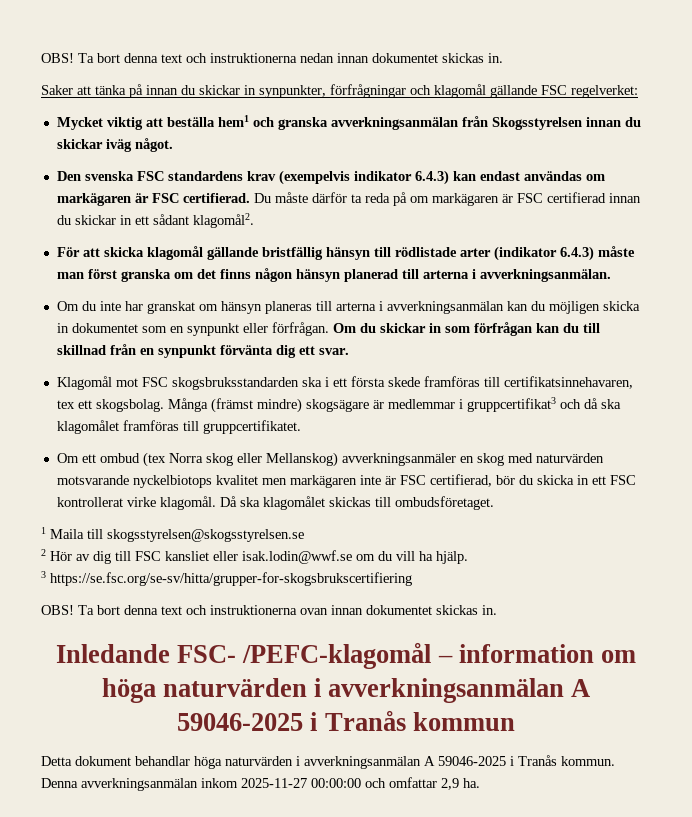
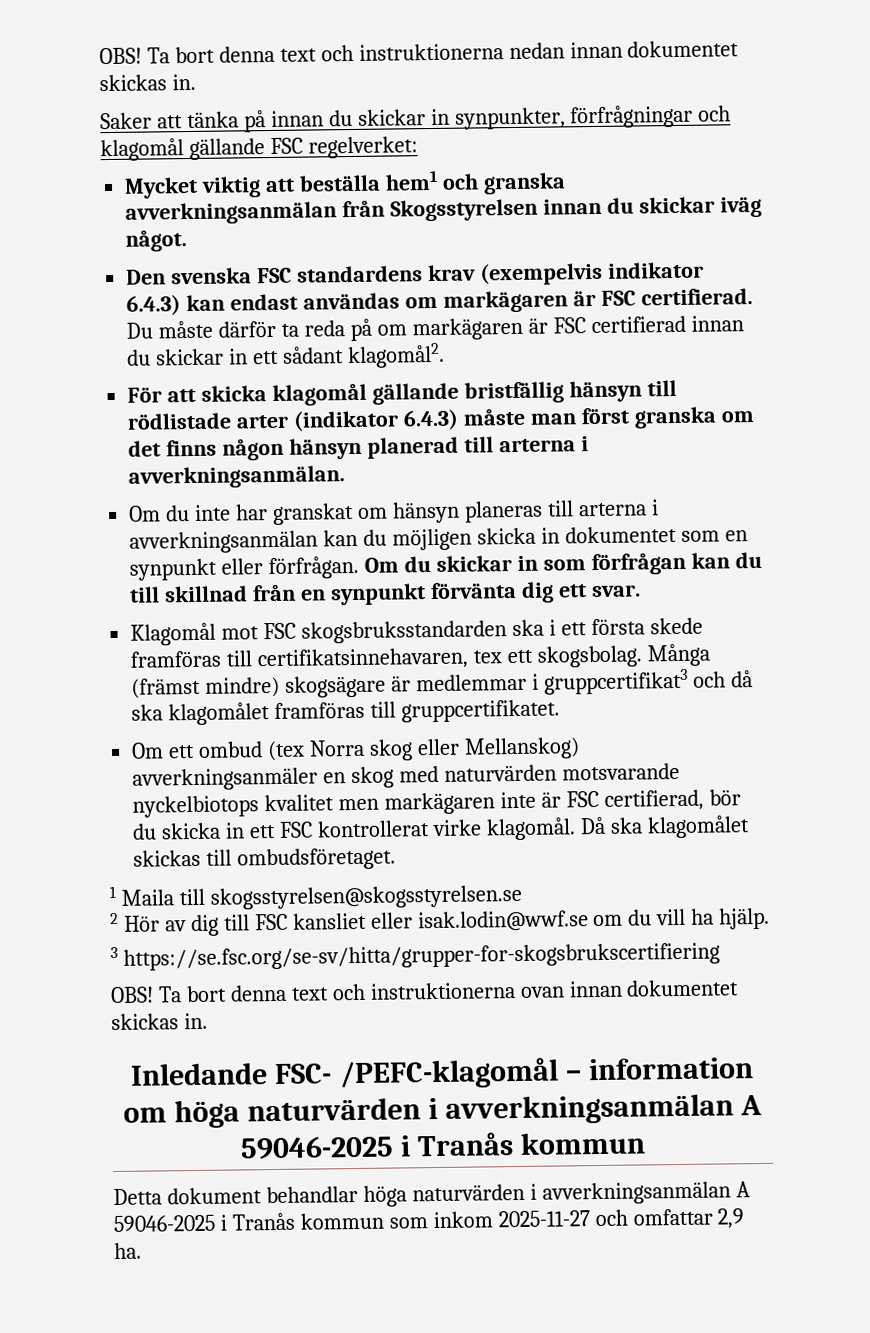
- Detta dokument behandlar höga naturvärden i avverkningsanmälan A 59046-2025 i Tranås kommun. Denna avverkningsanmälan inkom 2025-11-27 00:00:00 och omfattar 2,9 ha.
+ Detta dokument behandlar höga naturvärden i avverkningsanmälan A 59046-2025 i Tranås kommun som inkom 2025-11-27 och omfattar 2,9 ha.

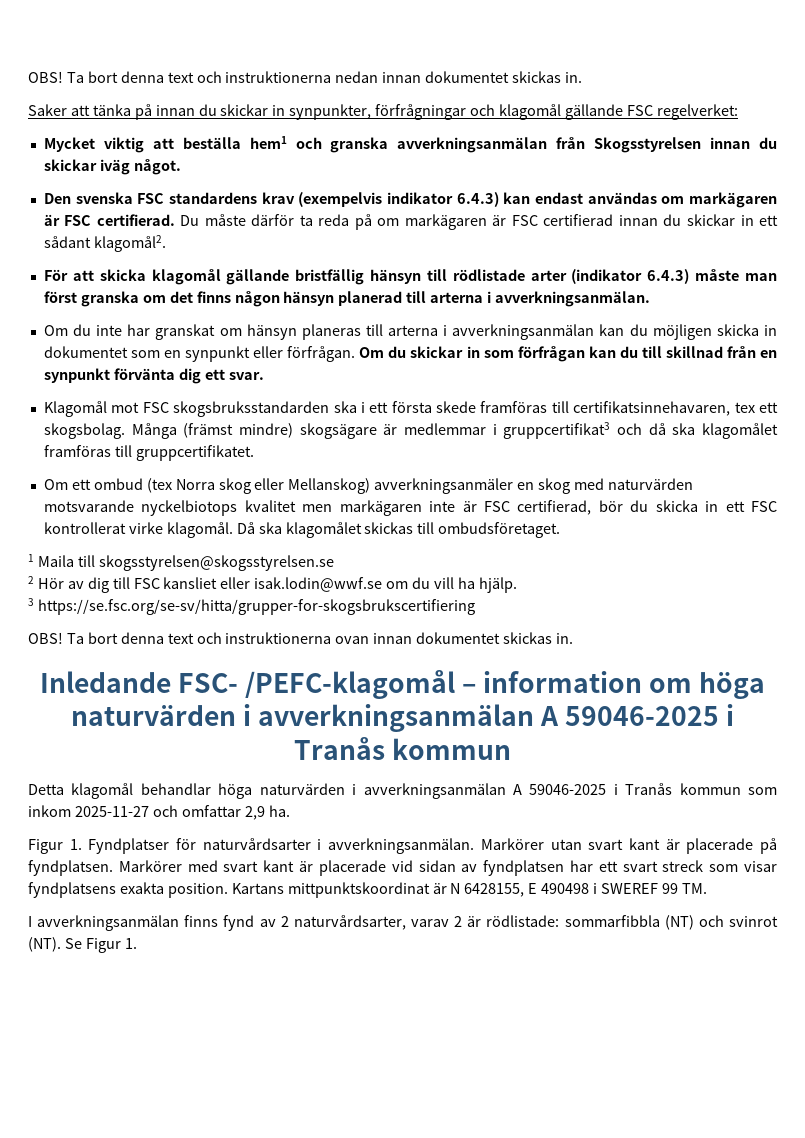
- Detta dokument behandlar höga naturvärden i avverkningsanmälan A 59046-2025 i Tranås kommun som inkom 2025-11-27 och omfattar 2,9 ha.
+ Detta klagomål behandlar höga naturvärden i avverkningsanmälan A 59046-2025 i Tranås kommun som inkom 2025-11-27 och omfattar 2,9 ha.
+ Figur 1. Fyndplatser för naturvårdsarter i avverkningsanmälan. Markörer utan svart kant är placerade på fyndplatsen. Markörer med svart kant är placerade vid sidan av fyndplatsen har ett svart streck som visar fyndplatsens exakta position. Kartans mittpunktskoordinat är N 6428155, E 490498 i SWEREF 99 TM.
+ I avverkningsanmälan finns fynd av 2 naturvårdsarter, varav 2 är rödlistade: sommarfibbla (NT) och svinrot (NT). Se Figur 1.

